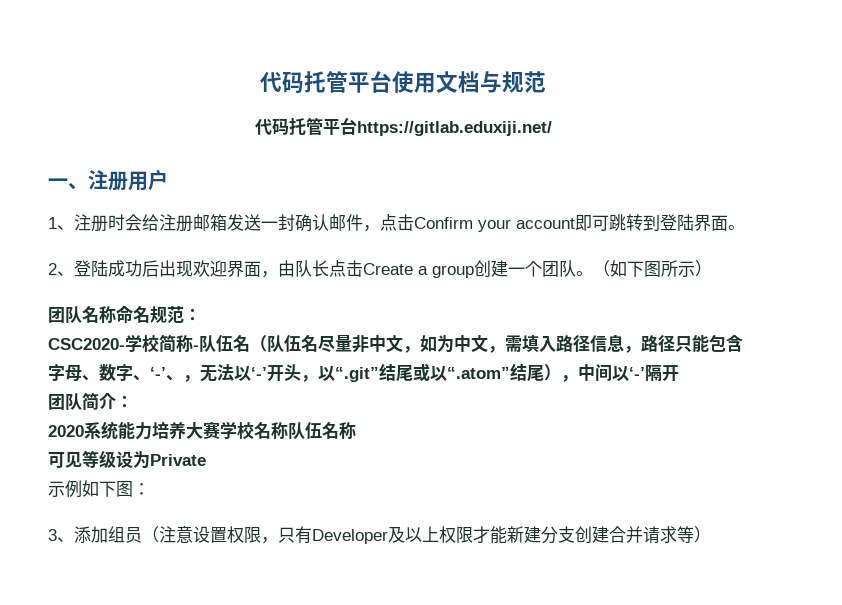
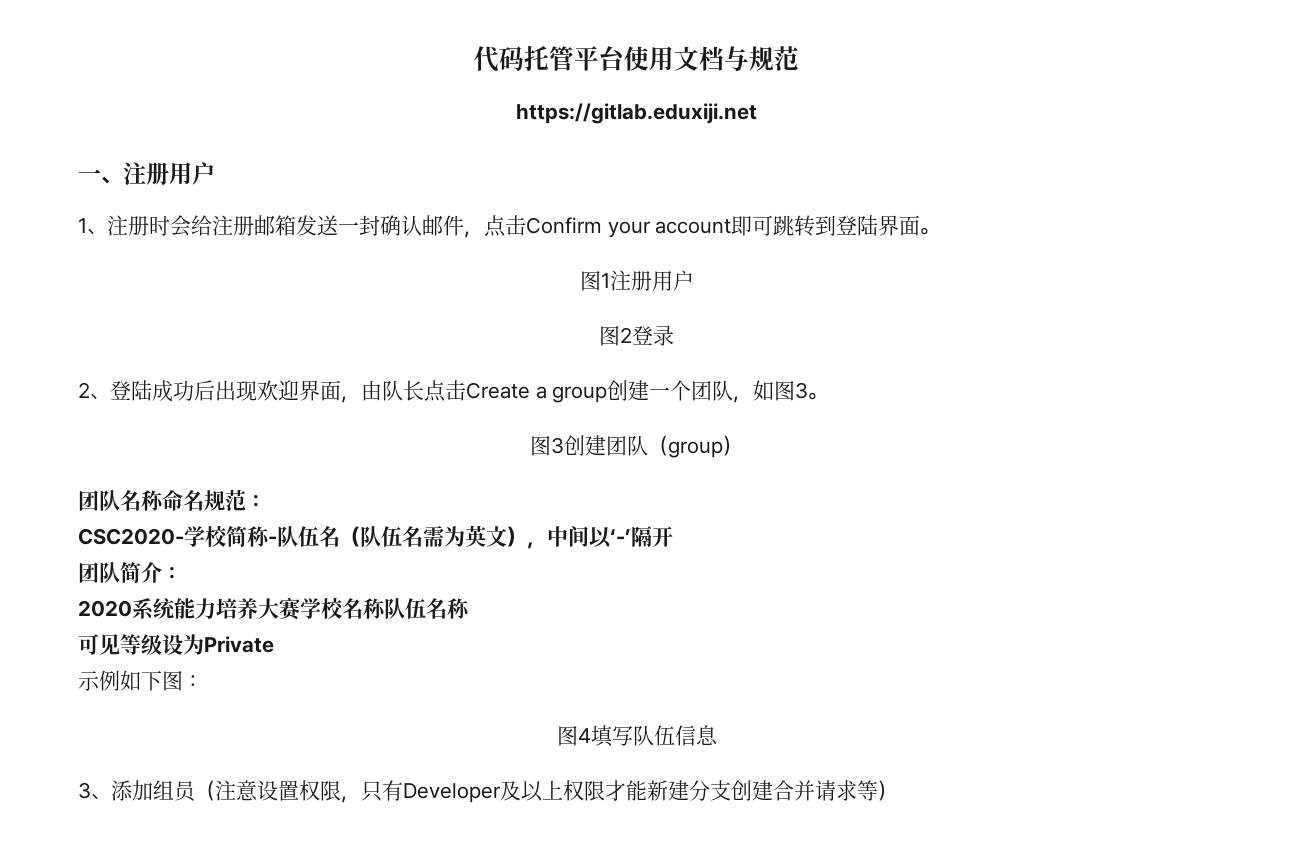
- 代码托管平台https://gitlab.eduxiji.net/
+ https://gitlab.eduxiji.net
+ 图1注册用户
+ 图2登录
- 2、登陆成功后出现欢迎界面，由队长点击Create a group创建一个团队。（如下图所示）
+ 2、登陆成功后出现欢迎界面，由队长点击Create a group创建一个团队，如图3。
+ 图3创建团队（group）
- CSC2020-学校简称-队伍名（队伍名尽量非中文，如为中文，需填入路径信息，路径只能包含字母、数字、‘-’、，无法以‘-’开头，以“.git”结尾或以“.atom”结尾），中间以‘-’隔开
+ CSC2020-学校简称-队伍名（队伍名需为英文），中间以‘-’隔开
+ 图4填写队伍信息

